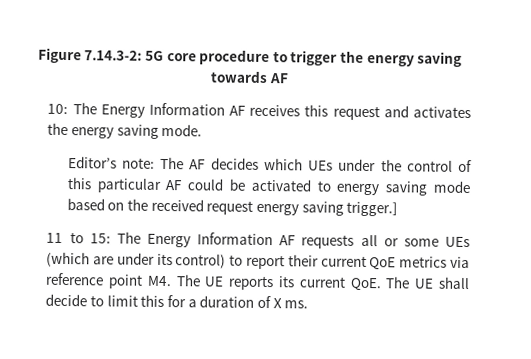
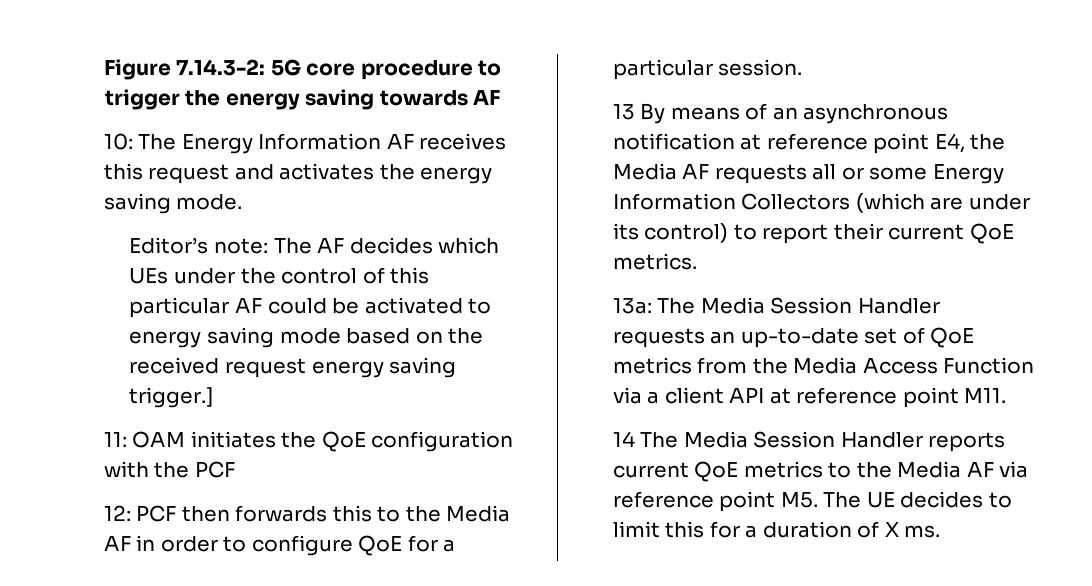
- 11 to 15: The Energy Information AF requests all or some UEs (which are under its control) to report their current QoE metrics via reference point M4. The UE reports its current QoE. The UE shall decide to limit this for a duration of X ms.
+ 11: OAM initiates the QoE configuration with the PCF
+ 12: PCF then forwards this to the Media AF in order to configure QoE for a particular session.
+ 13 By means of an asynchronous notification at reference point E4, the Media AF requests all or some Energy Information Collectors (which are under its control) to report their current QoE metrics.
+ 13a: The Media Session Handler requests an up-to-date set of QoE metrics from the Media Access Function via a client API at reference point M11.
+ 14 The Media Session Handler reports current QoE metrics to the Media AF via reference point M5. The UE decides to limit this for a duration of X ms.

